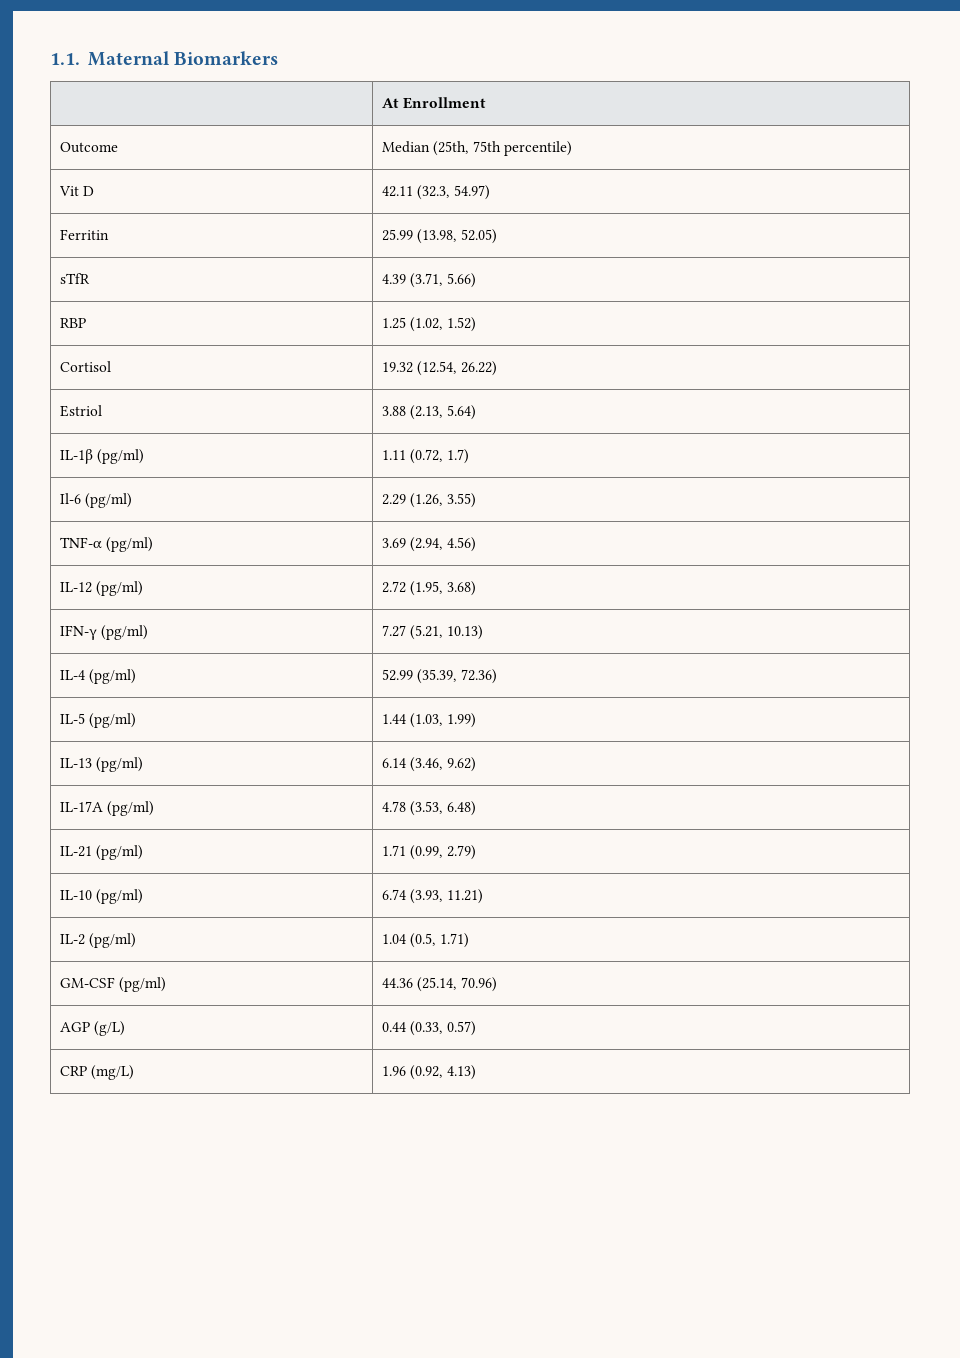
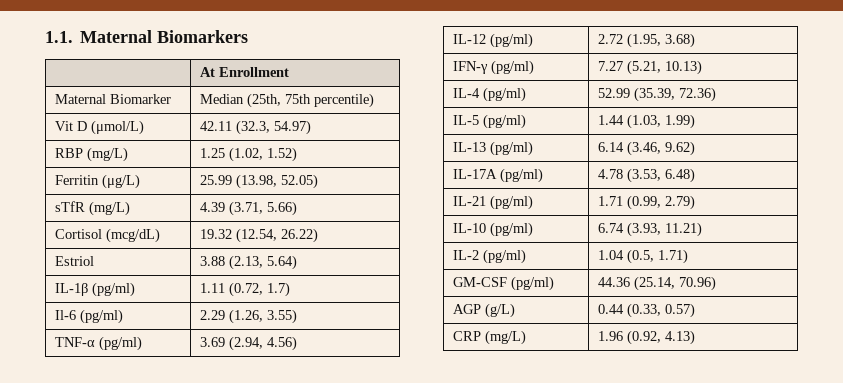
- Outcome | Median (25th, 75th percentile)
+ Maternal Biomarker | Median (25th, 75th percentile)
- Vit D | 42.11 (32.3, 54.97)
+ Vit D (μmol/L) | 42.11 (32.3, 54.97)
+ RBP (mg/L) | 1.25 (1.02, 1.52)
- Ferritin | 25.99 (13.98, 52.05)
+ Ferritin (μg/L) | 25.99 (13.98, 52.05)
- sTfR | 4.39 (3.71, 5.66)
+ sTfR (mg/L) | 4.39 (3.71, 5.66)
- RBP | 1.25 (1.02, 1.52)
- Cortisol | 19.32 (12.54, 26.22)
+ Cortisol (mcg/dL) | 19.32 (12.54, 26.22)

